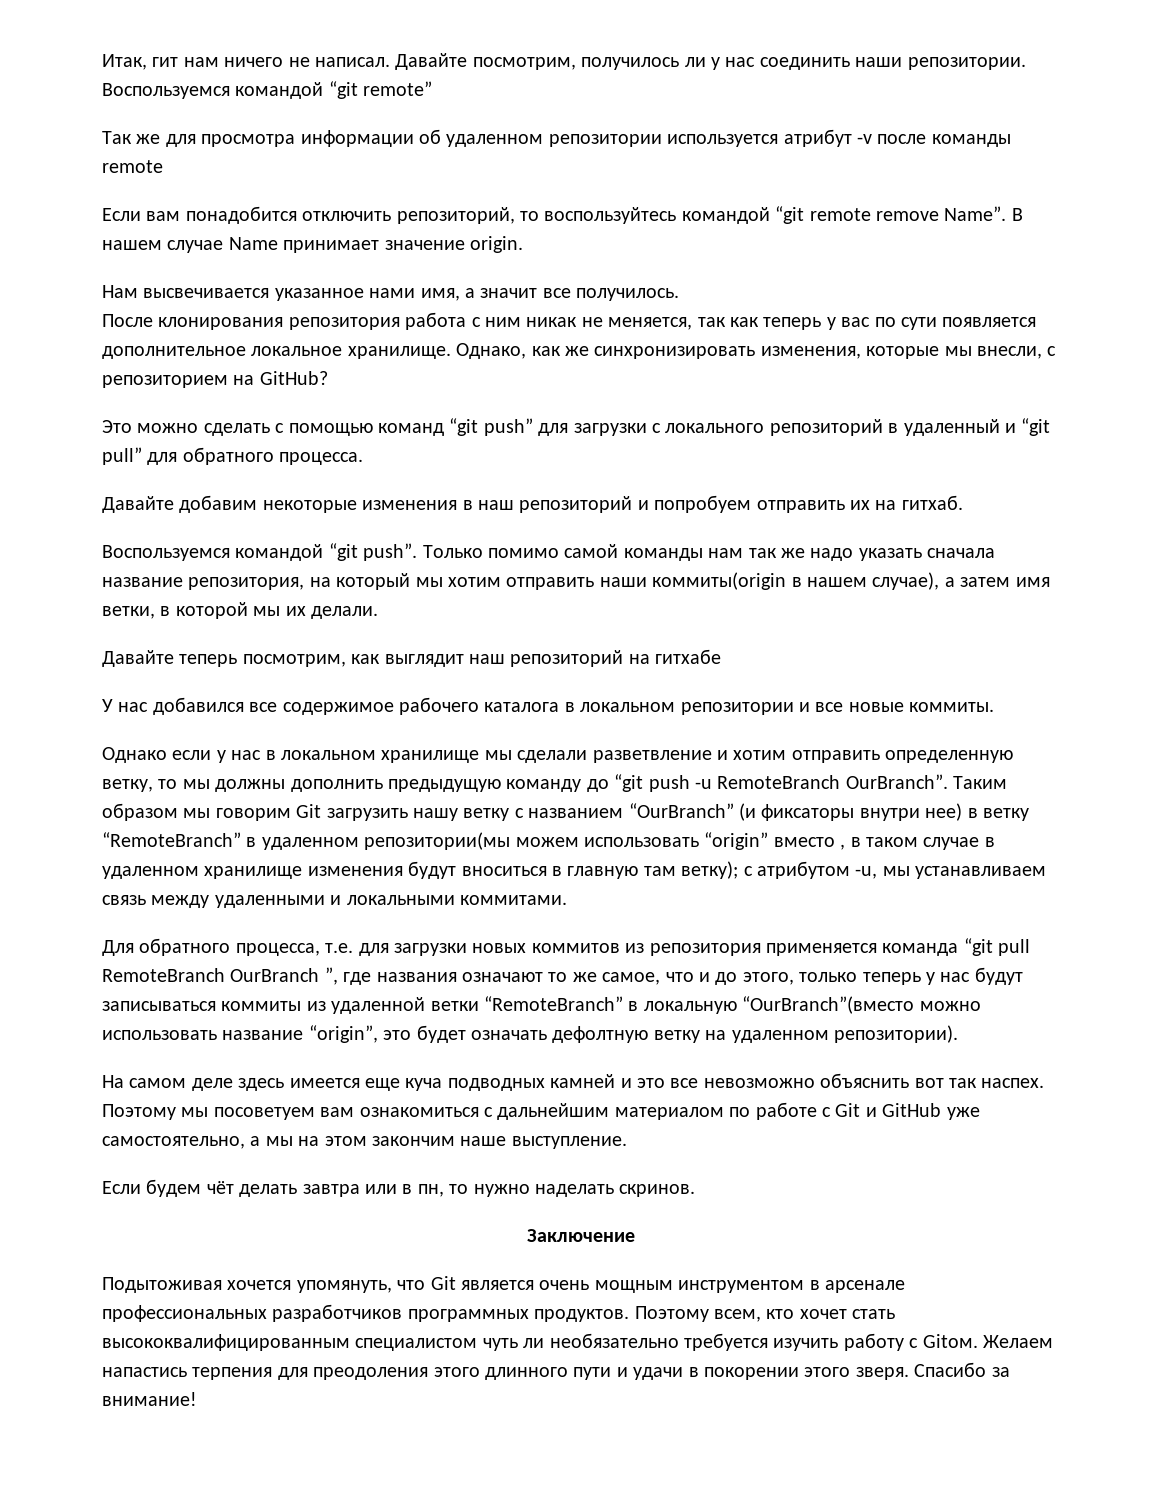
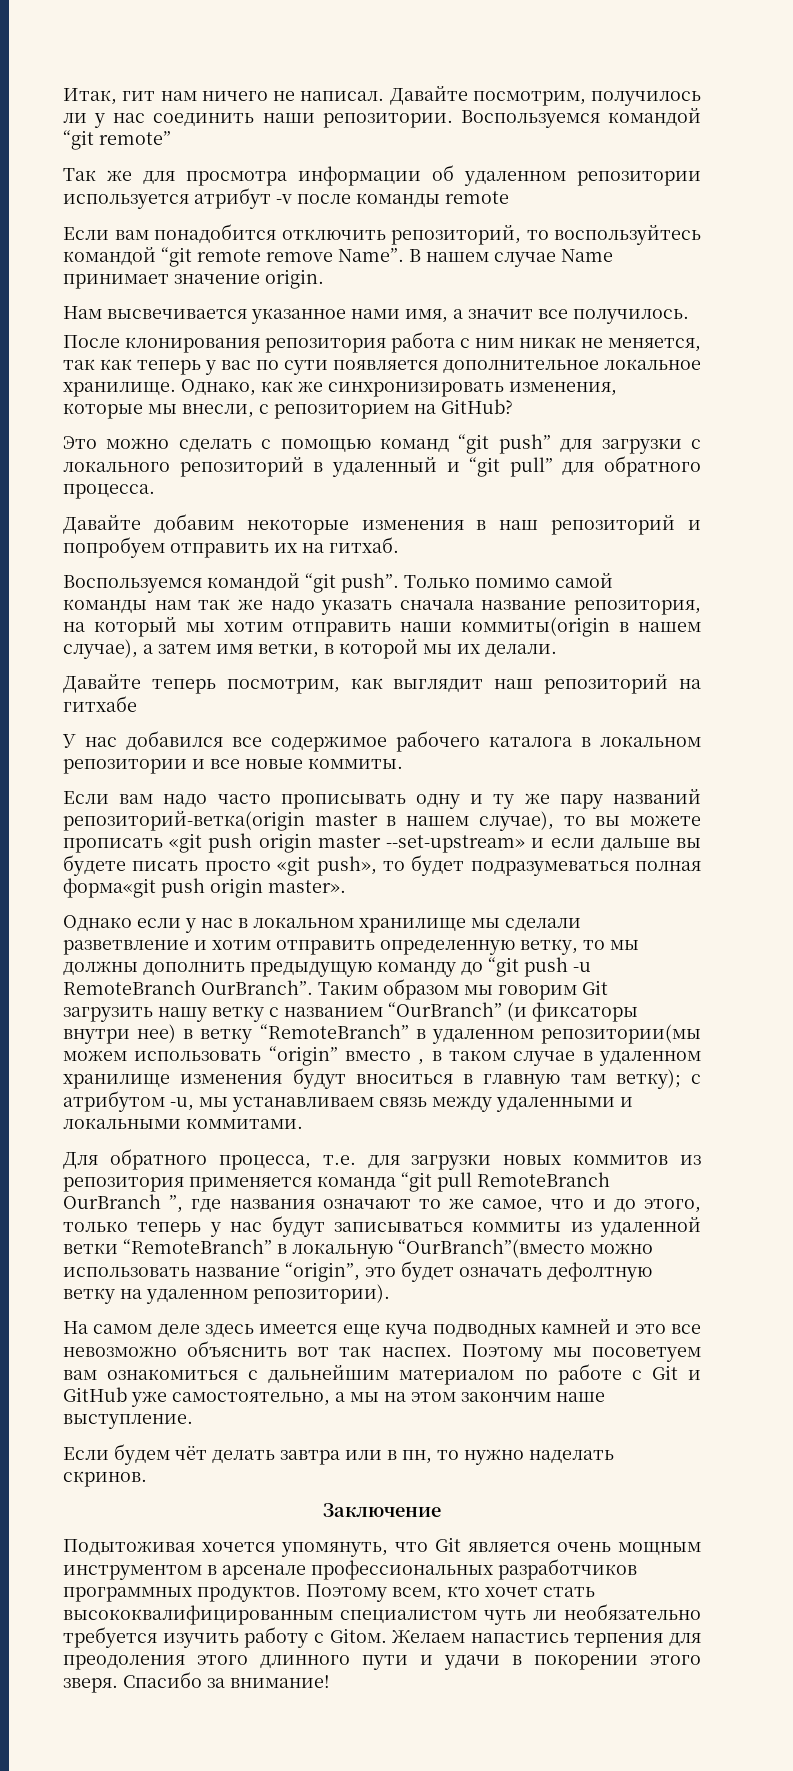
+ Если вам надо часто прописывать одну и ту же пару названий репозиторий-ветка(origin master в нашем случае), то вы можете прописать «git push origin master --set-upstream» и если дальше вы будете писать просто «git push», то будет подразумеваться полная форма«git push origin master».

